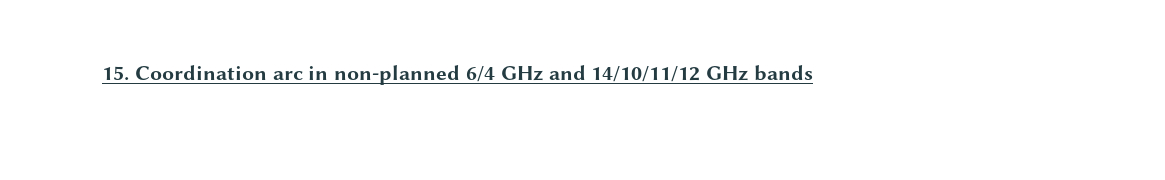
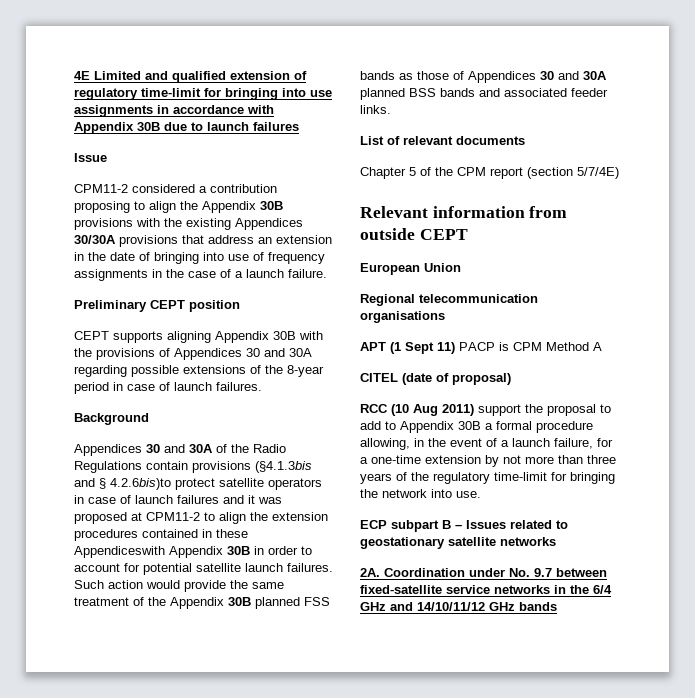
- 15. Coordination arc in non-planned 6/4 GHz and 14/10/11/12 GHz bands
+ 4E Limited and qualified extension of regulatory time-limit for bringing into use assignments in accordance with Appendix 30B due to launch failures
+ Issue
+ CPM11-2 considered a contribution proposing to align the Appendix 30B provisions with the existing Appendices 30/30A provisions that address an extension in the date of bringing into use of frequency assignments in the case of a launch failure.
+ Preliminary CEPT position
+ CEPT supports aligning Appendix 30B with the provisions of Appendices 30 and 30A regarding possible extensions of the 8-year period in case of launch failures.
+ Background
+ Appendices 30 and 30A of the Radio Regulations contain provisions (§4.1.3bis and § 4.2.6bis)to protect satellite operators in case of launch failures and it was proposed at CPM11-2 to align the extension procedures contained in these Appendiceswith Appendix 30B in order to account for potential satellite launch failures. Such action would provide the same treatment of the Appendix 30B planned FSS bands as those of Appendices 30 and 30A planned BSS bands and associated feeder links.
+ List of relevant documents
+ Chapter 5 of the CPM report (section 5/7/4E)
+ Relevant information from outside CEPT
+ European Union
+ Regional telecommunication organisations
+ APT (1 Sept 11) PACP is CPM Method A
+ CITEL (date of proposal)
+ RCC (10 Aug 2011) support the proposal to add to Appendix 30B a formal procedure allowing, in the event of a launch failure, for a one-time extension by not more than three years of the regulatory time-limit for bringing the network into use.
+ ECP subpart B – Issues related to geostationary satellite networks
+ 2A. Coordination under No. 9.7 between fixed-satellite service networks in the 6/4 GHz and 14/10/11/12 GHz bands

